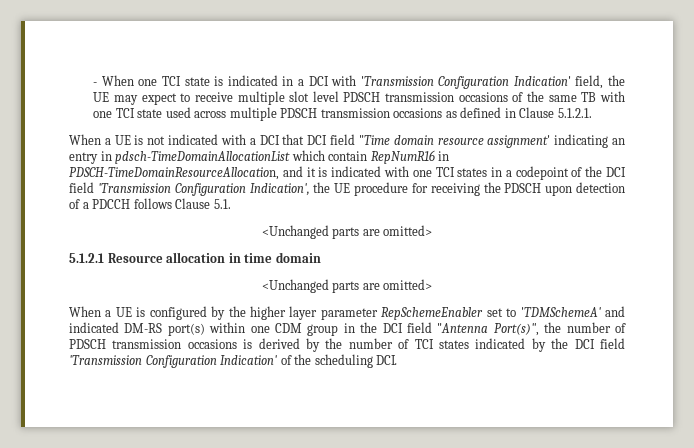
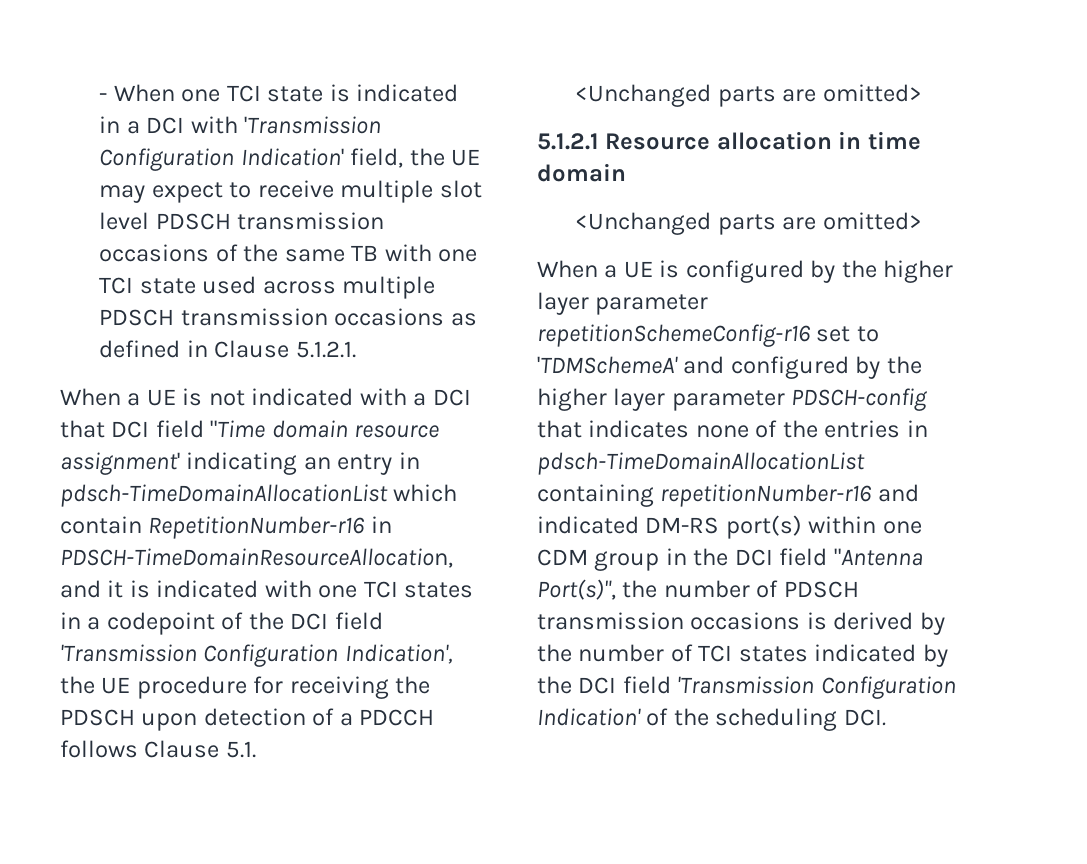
- When a UE is not indicated with a DCI that DCI field "Time domain resource assignment' indicating an entry in pdsch-TimeDomainAllocationList which contain RepNumR16 in PDSCH-TimeDomainResourceAllocation, and it is indicated with one TCI states in a codepoint of the DCI field 'Transmission Configuration Indication', the UE procedure for receiving the PDSCH upon detection of a PDCCH follows Clause 5.1.
+ When a UE is not indicated with a DCI that DCI field "Time domain resource assignment' indicating an entry in pdsch-TimeDomainAllocationList which contain RepetitionNumber-r16 in PDSCH-TimeDomainResourceAllocation, and it is indicated with one TCI states in a codepoint of the DCI field 'Transmission Configuration Indication', the UE procedure for receiving the PDSCH upon detection of a PDCCH follows Clause 5.1.
- When a UE is configured by the higher layer parameter RepSchemeEnabler set to 'TDMSchemeA' and indicated DM-RS port(s) within one CDM group in the DCI field "Antenna Port(s)", the number of PDSCH transmission occasions is derived by the number of TCI states indicated by the DCI field 'Transmission Configuration Indication' of the scheduling DCI.
+ When a UE is configured by the higher layer parameter repetitionSchemeConfig-r16 set to 'TDMSchemeA' and configured by the higher layer parameter PDSCH-config that indicates none of the entries in pdsch-TimeDomainAllocationList containing repetitionNumber-r16 and indicated DM-RS port(s) within one CDM group in the DCI field "Antenna Port(s)", the number of PDSCH transmission occasions is derived by the number of TCI states indicated by the DCI field 'Transmission Configuration Indication' of the scheduling DCI.

